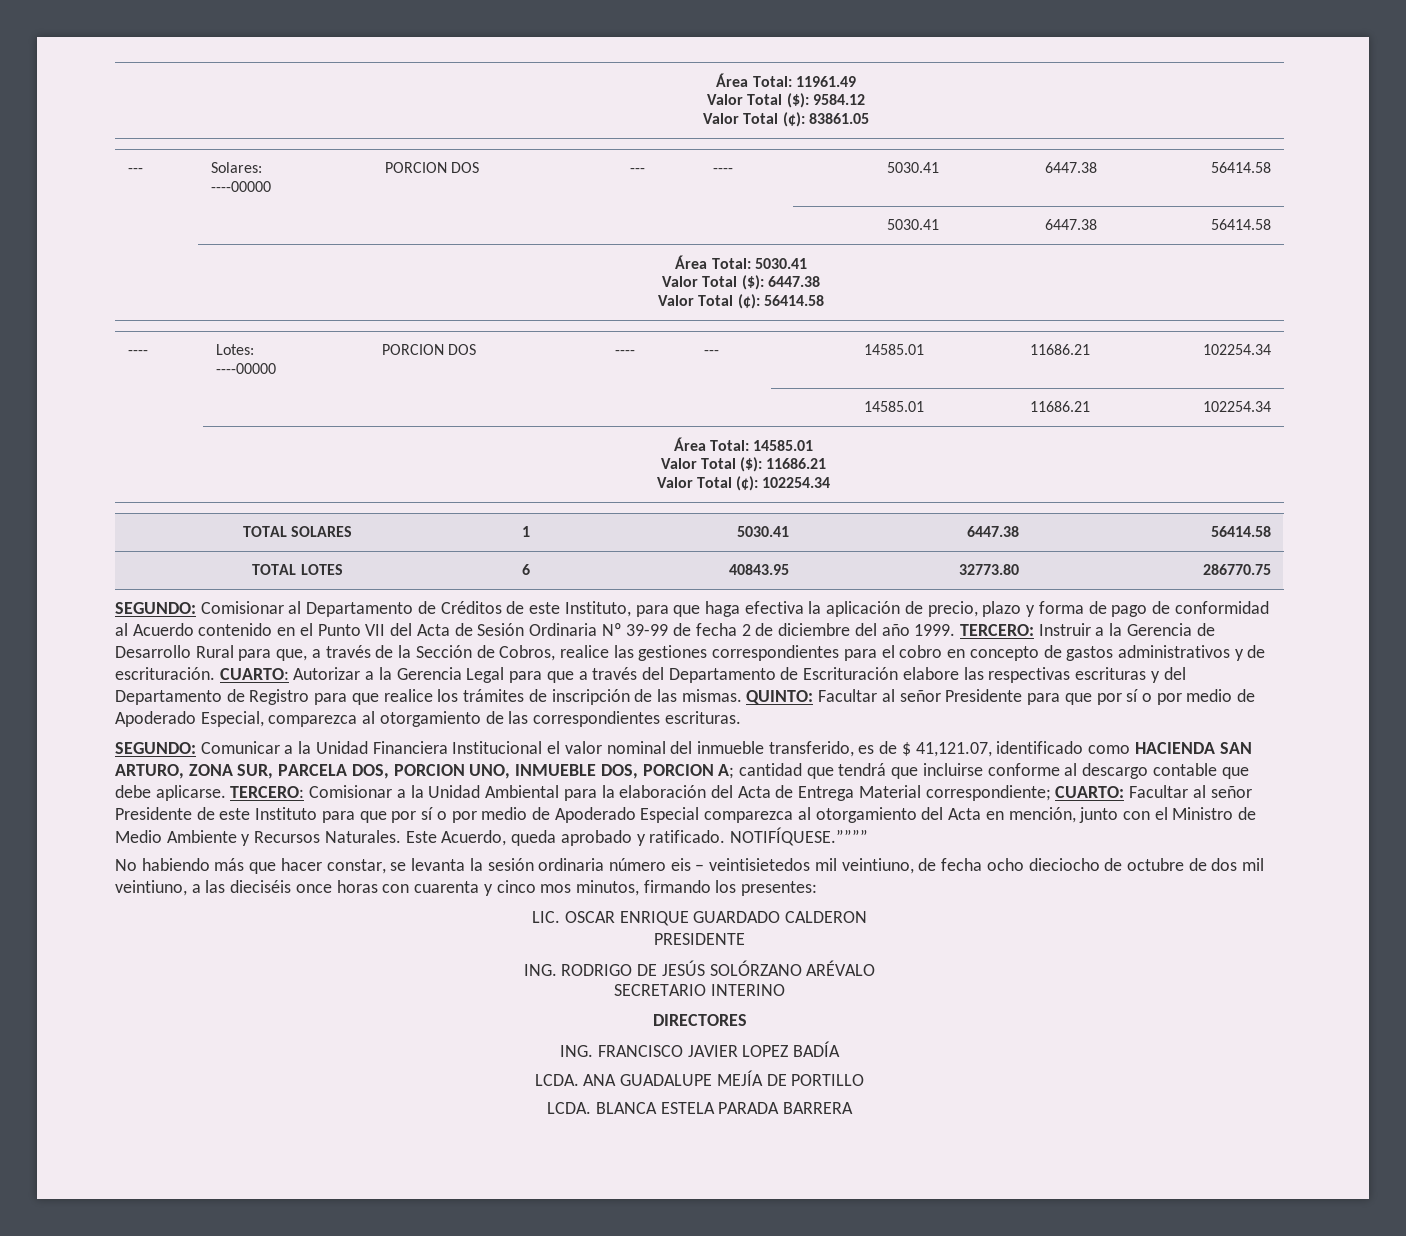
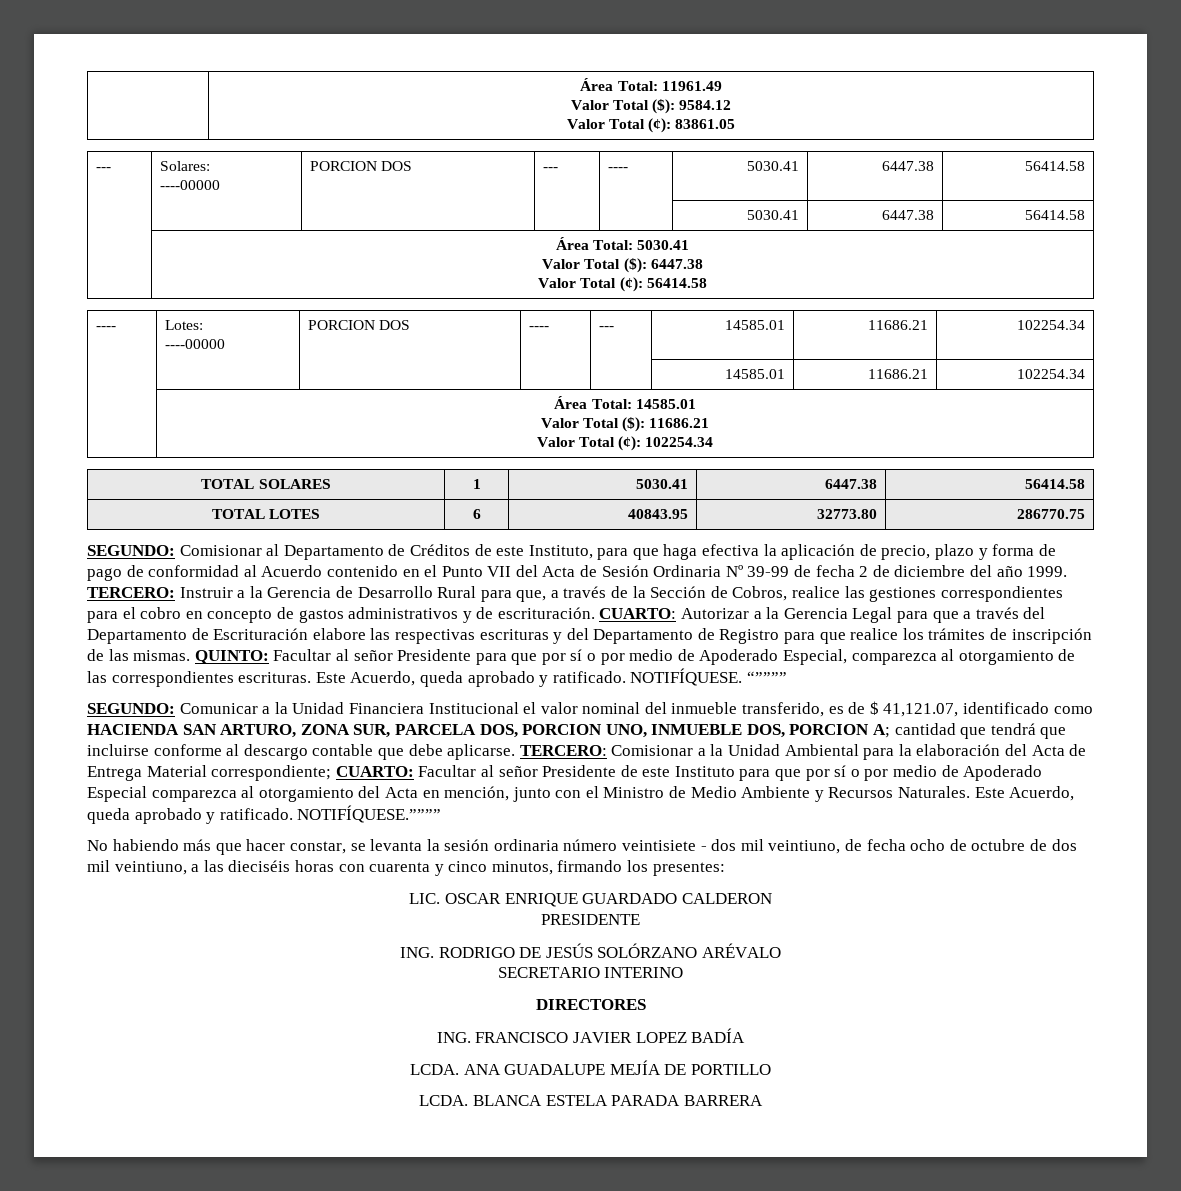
+ Este Acuerdo, queda aprobado y ratificado. NOTIFÍQUESE. “””””
- No habiendo más que hacer constar, se levanta la sesión ordinaria número eis – veintisietedos mil veintiuno, de fecha ocho dieciocho de octubre de dos mil veintiuno, a las dieciséis once horas con cuarenta y cinco mos minutos, firmando los presentes:
+ No habiendo más que hacer constar, se levanta la sesión ordinaria número veintisiete - dos mil veintiuno, de fecha ocho de octubre de dos mil veintiuno, a las dieciséis horas con cuarenta y cinco minutos, firmando los presentes:

